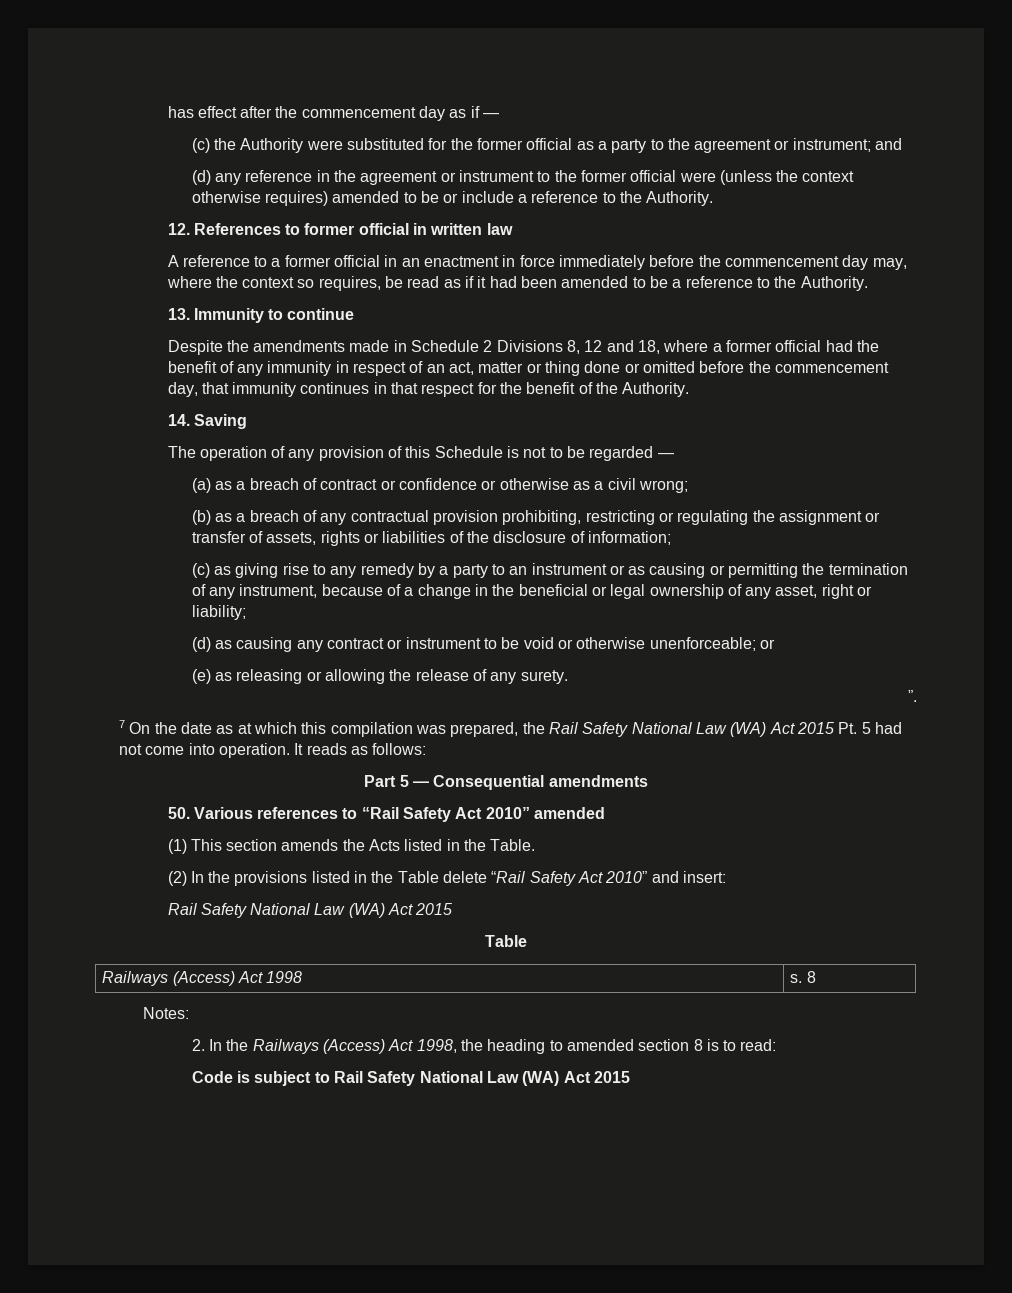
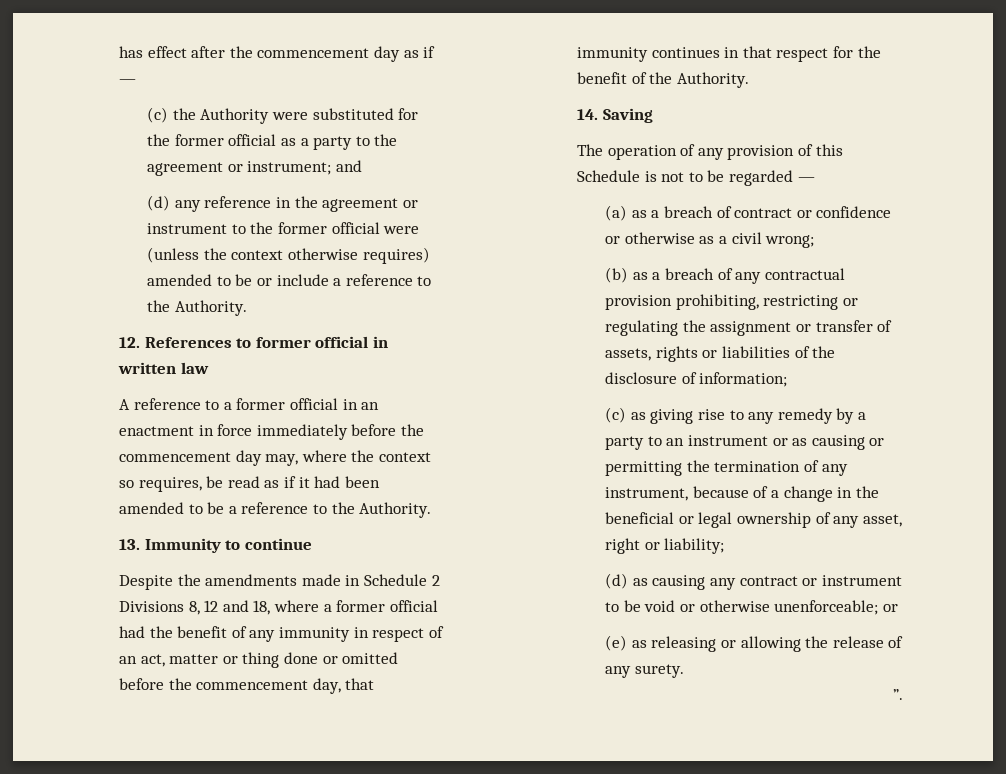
- 7 On the date as at which this compilation was prepared, the Rail Safety National Law (WA) Act 2015 Pt. 5 had not come into operation. It reads as follows:
- Part 5 — Consequential amendments
- 50. Various references to “Rail Safety Act 2010” amended
- (1) This section amends the Acts listed in the Table.
- (2) In the provisions listed in the Table delete “Rail Safety Act 2010” and insert:
- Rail Safety National Law (WA) Act 2015
- Table
- Railways (Access) Act 1998 | s. 8
- Notes:
- 2. In the Railways (Access) Act 1998, the heading to amended section 8 is to read:
- Code is subject to Rail Safety National Law (WA) Act 2015

